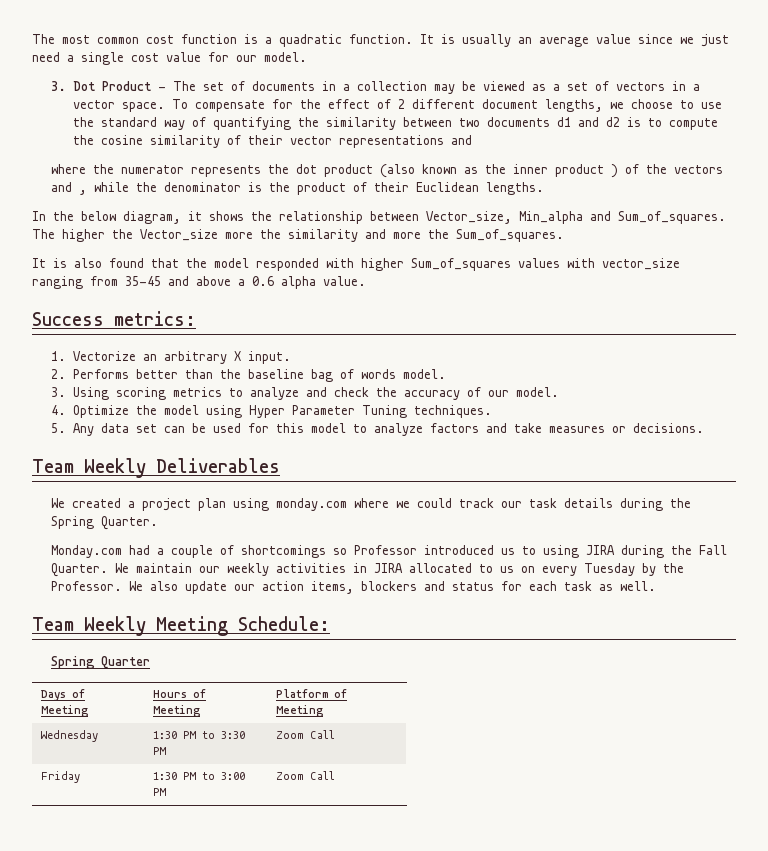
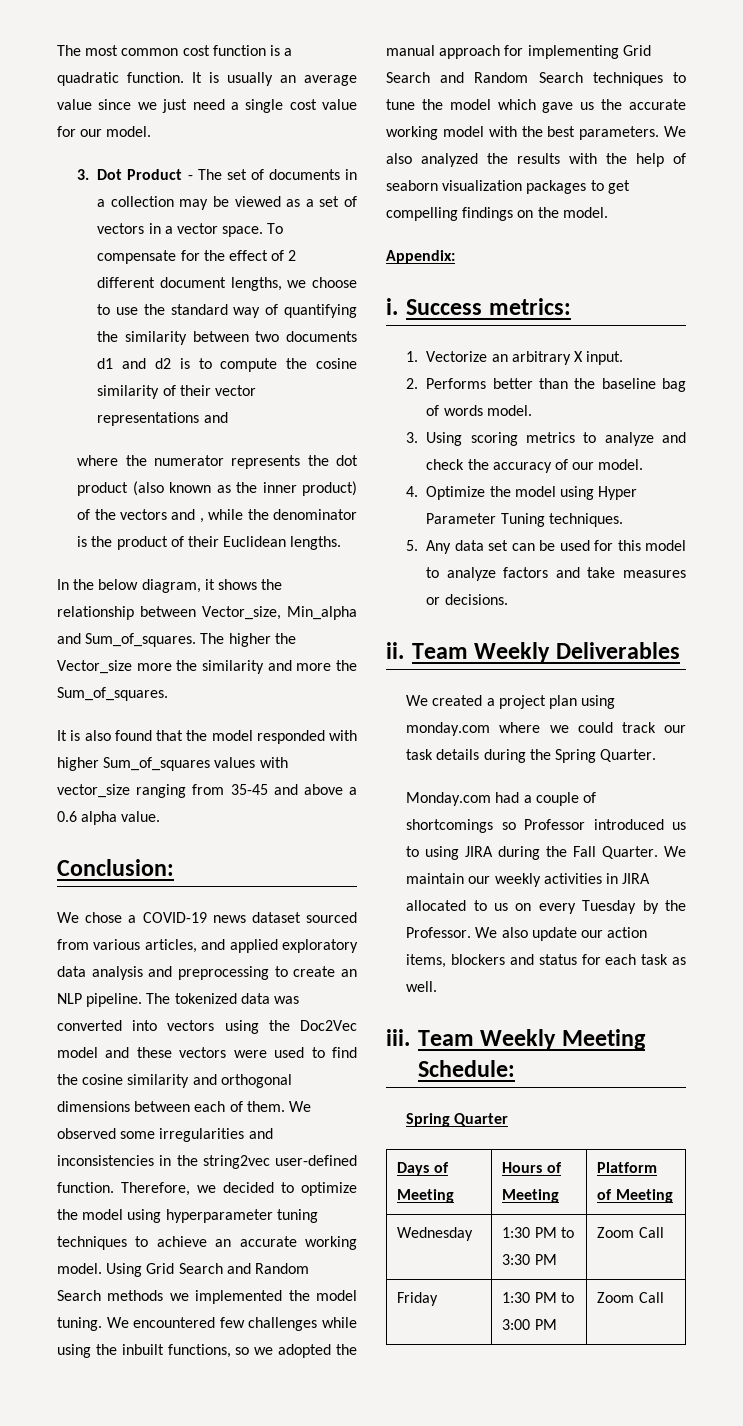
- where the numerator represents the dot product (also known as the inner product ) of the vectors and , while the denominator is the product of their Euclidean lengths.
+ where the numerator represents the dot product (also known as the inner product) of the vectors and , while the denominator is the product of their Euclidean lengths.
+ Conclusion:
+ We chose a COVID-19 news dataset sourced from various articles, and applied exploratory data analysis and preprocessing to create an NLP pipeline. The tokenized data was converted into vectors using the Doc2Vec model and these vectors were used to find the cosine similarity and orthogonal dimensions between each of them. We observed some irregularities and inconsistencies in the string2vec user-defined function. Therefore, we decided to optimize the model using hyperparameter tuning techniques to achieve an accurate working model. Using Grid Search and Random Search methods we implemented the model tuning. We encountered few challenges while using the inbuilt functions, so we adopted the manual approach for implementing Grid Search and Random Search techniques to tune the model which gave us the accurate working model with the best parameters. We also analyzed the results with the help of seaborn visualization packages to get compelling findings on the model.
+ Appendix:
+ i.
+ ii.
+ iii.

